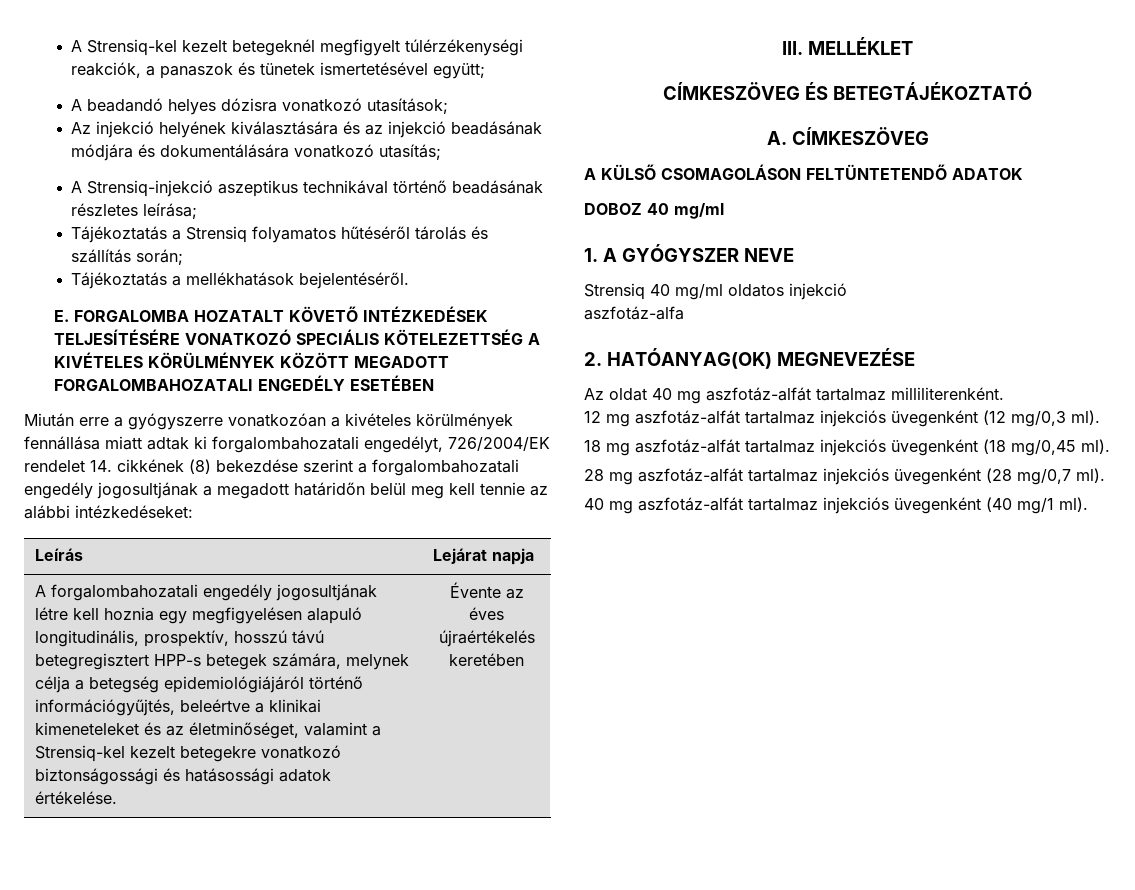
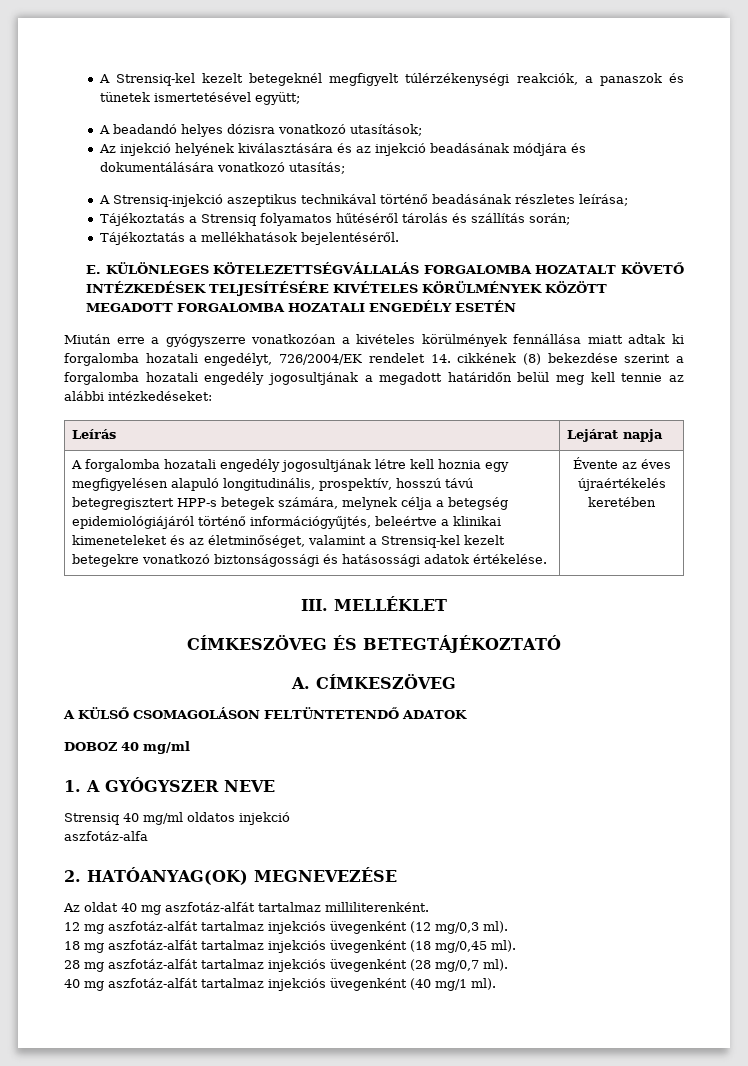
- E. FORGALOMBA HOZATALT KÖVETŐ INTÉZKEDÉSEK TELJESÍTÉSÉRE VONATKOZÓ SPECIÁLIS KÖTELEZETTSÉG A KIVÉTELES KÖRÜLMÉNYEK KÖZÖTT MEGADOTT FORGALOMBAHOZATALI ENGEDÉLY ESETÉBEN
+ E. KÜLÖNLEGES KÖTELEZETTSÉGVÁLLALÁS FORGALOMBA HOZATALT KÖVETŐ INTÉZKEDÉSEK TELJESÍTÉSÉRE KIVÉTELES KÖRÜLMÉNYEK KÖZÖTT MEGADOTT FORGALOMBA HOZATALI ENGEDÉLY ESETÉN
- Miután erre a gyógyszerre vonatkozóan a kivételes körülmények fennállása miatt adtak ki forgalombahozatali engedélyt, 726/2004/EK rendelet 14. cikkének (8) bekezdése szerint a forgalombahozatali engedély jogosultjának a megadott határidőn belül meg kell tennie az alábbi intézkedéseket:
+ Miután erre a gyógyszerre vonatkozóan a kivételes körülmények fennállása miatt adtak ki forgalomba hozatali engedélyt, 726/2004/EK rendelet 14. cikkének (8) bekezdése szerint a forgalomba hozatali engedély jogosultjának a megadott határidőn belül meg kell tennie az alábbi intézkedéseket:
- A forgalombahozatali engedély jogosultjának létre kell hoznia egy megfigyelésen alapuló longitudinális, prospektív, hosszú távú betegregisztert HPP-s betegek számára, melynek célja a betegség epidemiológiájáról történő információgyűjtés, beleértve a klinikai kimeneteleket és az életminőséget, valamint a Strensiq-kel kezelt betegekre vonatkozó biztonságossági és hatásossági adatok értékelése.
+ A forgalomba hozatali engedély jogosultjának létre kell hoznia egy megfigyelésen alapuló longitudinális, prospektív, hosszú távú betegregisztert HPP-s betegek számára, melynek célja a betegség epidemiológiájáról történő információgyűjtés, beleértve a klinikai kimeneteleket és az életminőséget, valamint a Strensiq-kel kezelt betegekre vonatkozó biztonságossági és hatásossági adatok értékelése.

